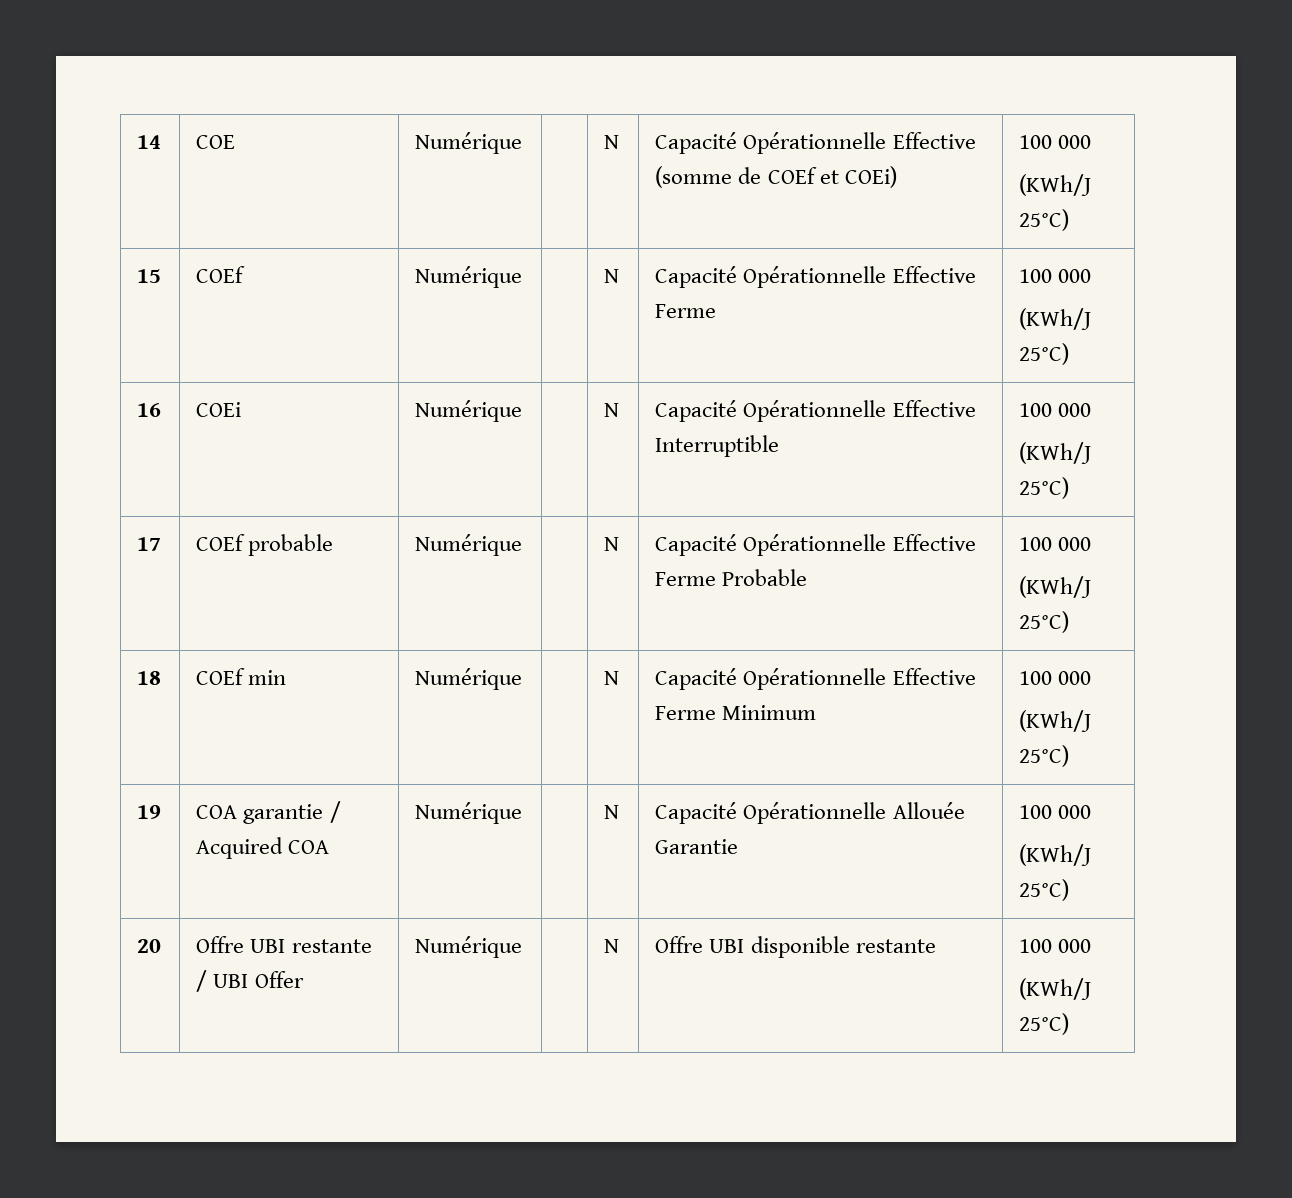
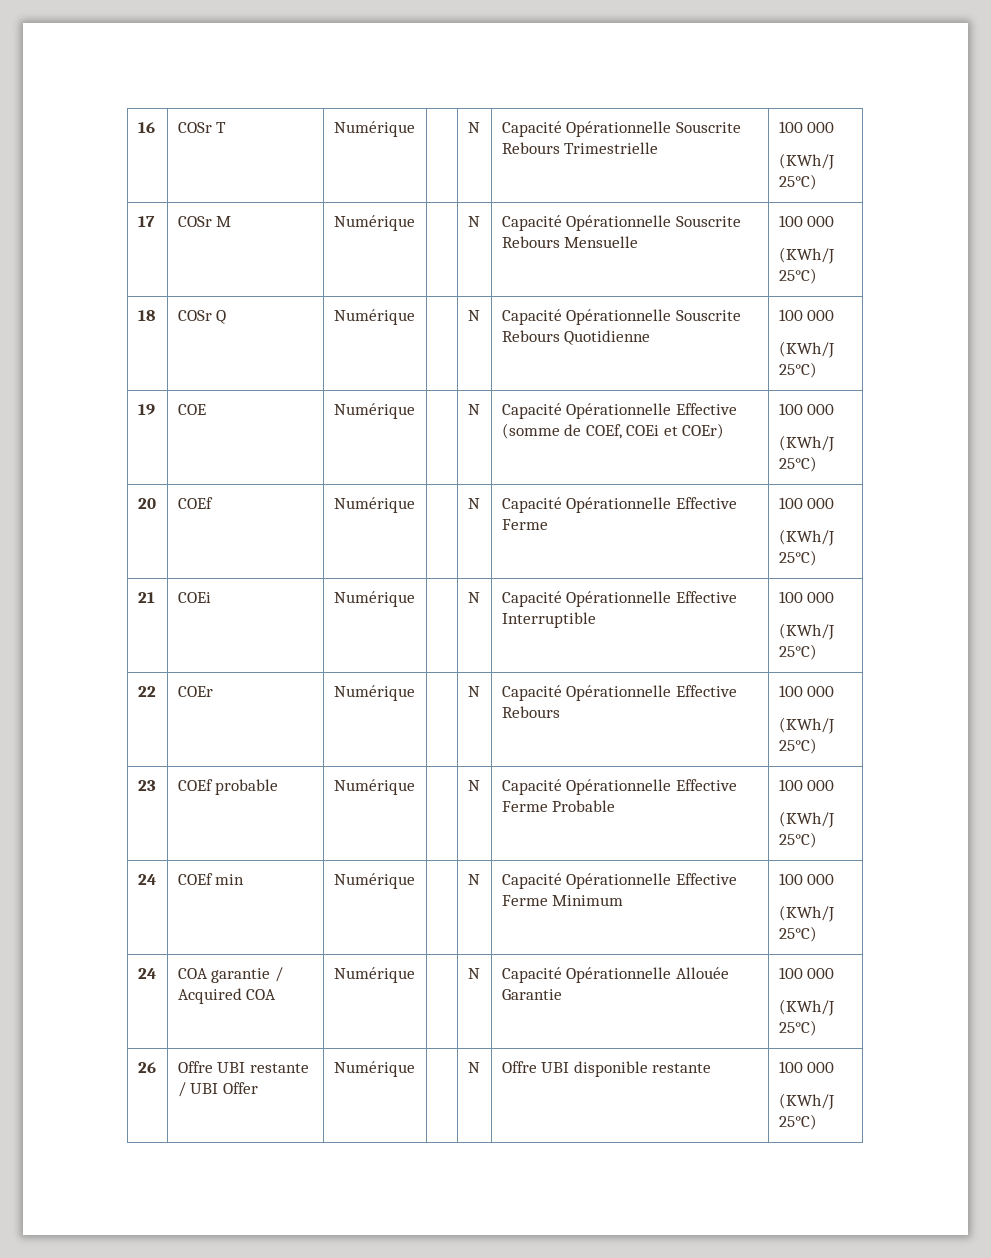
- 14 | COE | Numérique | | N | Capacité Opérationnelle Effective (somme de COEf et COEi) | 100 000
+ 16 | COSr T | Numérique | | N | Capacité Opérationnelle Souscrite Rebours Trimestrielle | 100 000
  (KWh/J 25°C)
- 15 | COEf | Numérique | | N | Capacité Opérationnelle Effective Ferme | 100 000
+ 17 | COSr M | Numérique | | N | Capacité Opérationnelle Souscrite Rebours Mensuelle | 100 000
+ (KWh/J 25°C)
+ 18 | COSr Q | Numérique | | N | Capacité Opérationnelle Souscrite Rebours Quotidienne | 100 000
+ (KWh/J 25°C)
+ 19 | COE | Numérique | | N | Capacité Opérationnelle Effective (somme de COEf, COEi et COEr) | 100 000
+ (KWh/J 25°C)
+ 20 | COEf | Numérique | | N | Capacité Opérationnelle Effective Ferme | 100 000
- 16 | COEi | Numérique | | N | Capacité Opérationnelle Effective Interruptible | 100 000
+ 21 | COEi | Numérique | | N | Capacité Opérationnelle Effective Interruptible | 100 000
- 17 | COEf probable | Numérique | | N | Capacité Opérationnelle Effective Ferme Probable | 100 000
+ 22 | COEr | Numérique | | N | Capacité Opérationnelle Effective Rebours | 100 000
+ (KWh/J 25°C)
+ 23 | COEf probable | Numérique | | N | Capacité Opérationnelle Effective Ferme Probable | 100 000
- 18 | COEf min | Numérique | | N | Capacité Opérationnelle Effective Ferme Minimum | 100 000
+ 24 | COEf min | Numérique | | N | Capacité Opérationnelle Effective Ferme Minimum | 100 000
- 19 | COA garantie / Acquired COA | Numérique | | N | Capacité Opérationnelle Allouée Garantie | 100 000
+ 24 | COA garantie / Acquired COA | Numérique | | N | Capacité Opérationnelle Allouée Garantie | 100 000
- 20 | Offre UBI restante / UBI Offer | Numérique | | N | Offre UBI disponible restante | 100 000
+ 26 | Offre UBI restante / UBI Offer | Numérique | | N | Offre UBI disponible restante | 100 000

